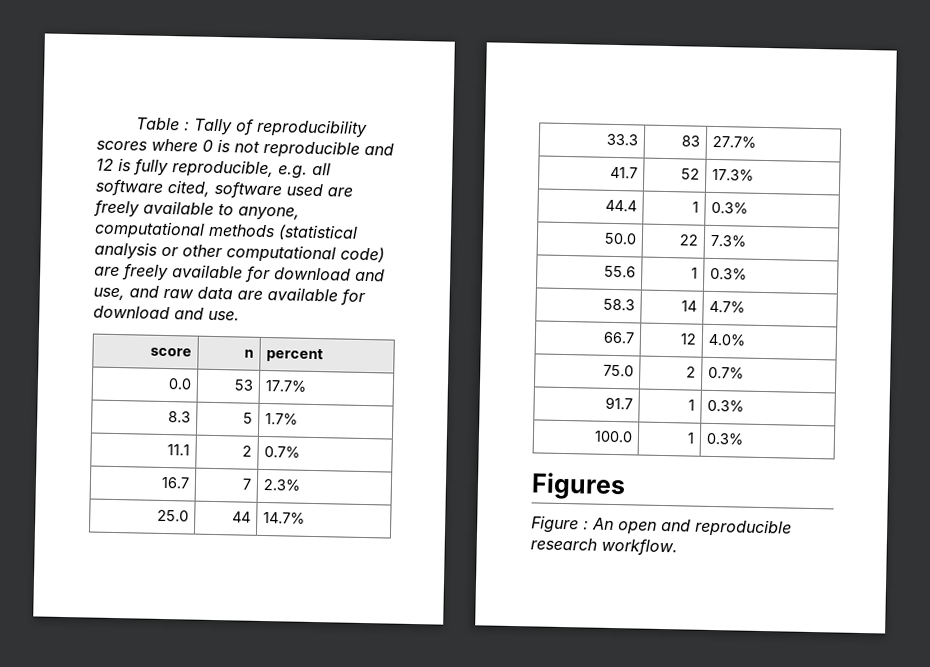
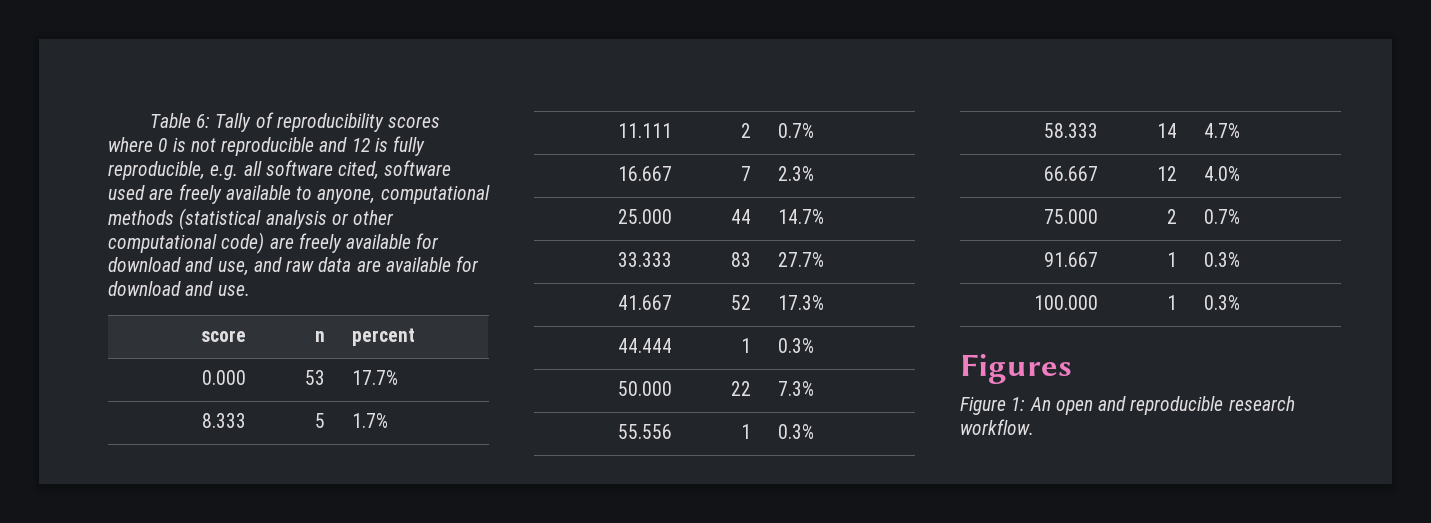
- Table : Tally of reproducibility scores where 0 is not reproducible and 12 is fully reproducible, e.g. all software cited, software used are freely available to anyone, computational methods (statistical analysis or other computational code) are freely available for download and use, and raw data are available for download and use.
+ Table 6: Tally of reproducibility scores where 0 is not reproducible and 12 is fully reproducible, e.g. all software cited, software used are freely available to anyone, computational methods (statistical analysis or other computational code) are freely available for download and use, and raw data are available for download and use.
- 0.0 | 53 | 17.7%
+ 0.000 | 53 | 17.7%
- 8.3 | 5 | 1.7%
+ 8.333 | 5 | 1.7%
- 11.1 | 2 | 0.7%
- 16.7 | 7 | 2.3%
+ 11.111 | 2 | 0.7%
+ 16.667 | 7 | 2.3%
- 25.0 | 44 | 14.7%
+ 25.000 | 44 | 14.7%
- 33.3 | 83 | 27.7%
+ 33.333 | 83 | 27.7%
- 41.7 | 52 | 17.3%
+ 41.667 | 52 | 17.3%
- 44.4 | 1 | 0.3%
- 50.0 | 22 | 7.3%
+ 44.444 | 1 | 0.3%
+ 50.000 | 22 | 7.3%
- 55.6 | 1 | 0.3%
- 58.3 | 14 | 4.7%
+ 55.556 | 1 | 0.3%
+ 58.333 | 14 | 4.7%
- 66.7 | 12 | 4.0%
+ 66.667 | 12 | 4.0%
- 75.0 | 2 | 0.7%
- 91.7 | 1 | 0.3%
- 100.0 | 1 | 0.3%
+ 75.000 | 2 | 0.7%
+ 91.667 | 1 | 0.3%
+ 100.000 | 1 | 0.3%
- Figure : An open and reproducible research workflow.
+ Figure 1: An open and reproducible research workflow.

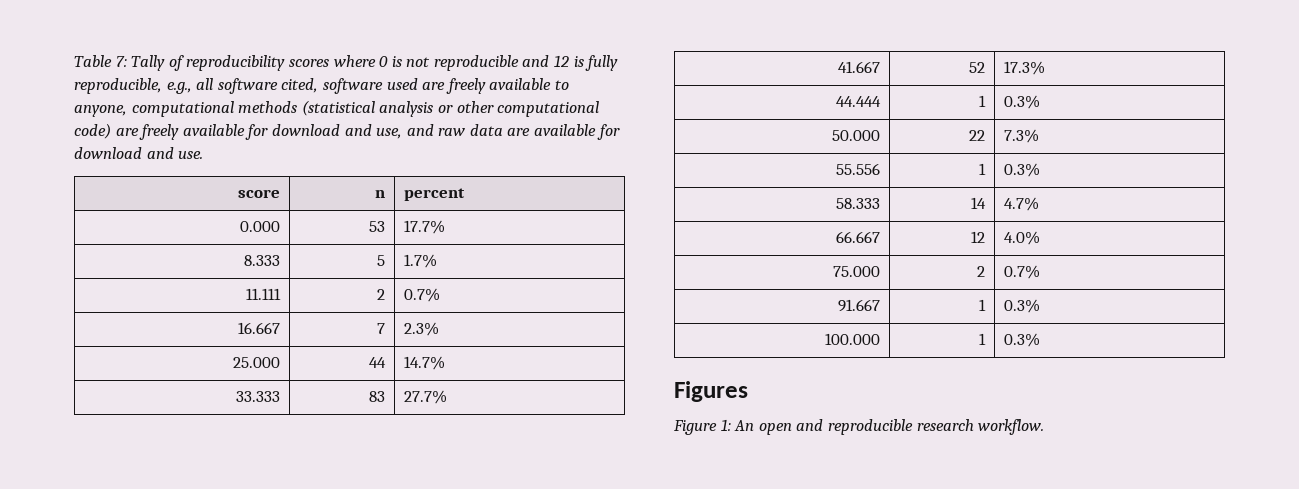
- Table 6: Tally of reproducibility scores where 0 is not reproducible and 12 is fully reproducible, e.g. all software cited, software used are freely available to anyone, computational methods (statistical analysis or other computational code) are freely available for download and use, and raw data are available for download and use.
+ Table 7: Tally of reproducibility scores where 0 is not reproducible and 12 is fully reproducible, e.g., all software cited, software used are freely available to anyone, computational methods (statistical analysis or other computational code) are freely available for download and use, and raw data are available for download and use.

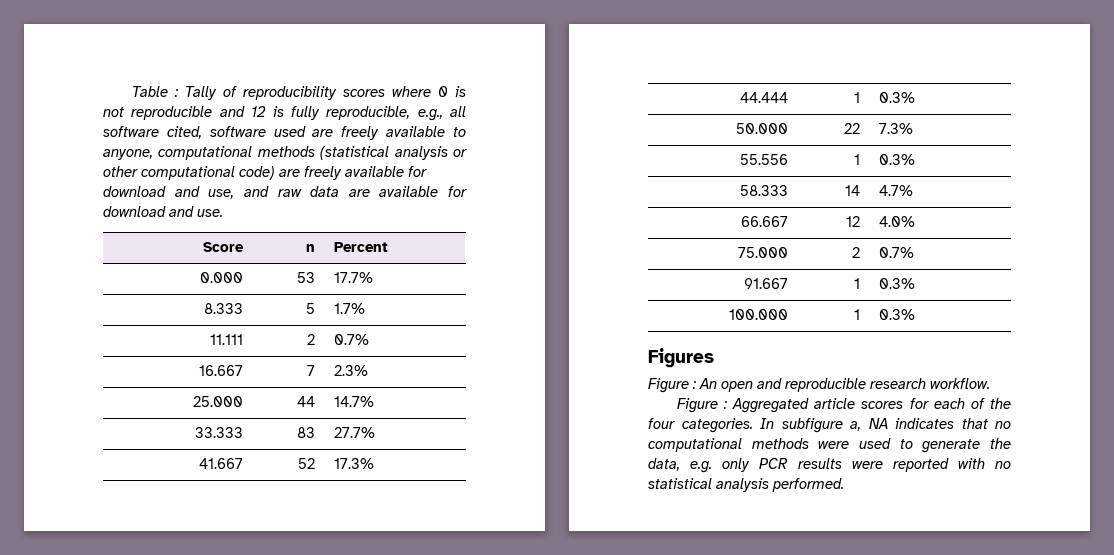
- Table 7: Tally of reproducibility scores where 0 is not reproducible and 12 is fully reproducible, e.g., all software cited, software used are freely available to anyone, computational methods (statistical analysis or other computational code) are freely available for download and use, and raw data are available for download and use.
+ Table : Tally of reproducibility scores where 0 is not reproducible and 12 is fully reproducible, e.g., all software cited, software used are freely available to anyone, computational methods (statistical analysis or other computational code) are freely available for download and use, and raw data are available for download and use.
- score | n | percent
+ Score | n | Percent
- Figure 1: An open and reproducible research workflow.
+ Figure : An open and reproducible research workflow.
+ Figure : Aggregated article scores for each of the four categories. In subfigure a, NA indicates that no computational methods were used to generate the data, e.g. only PCR results were reported with no statistical analysis performed.

